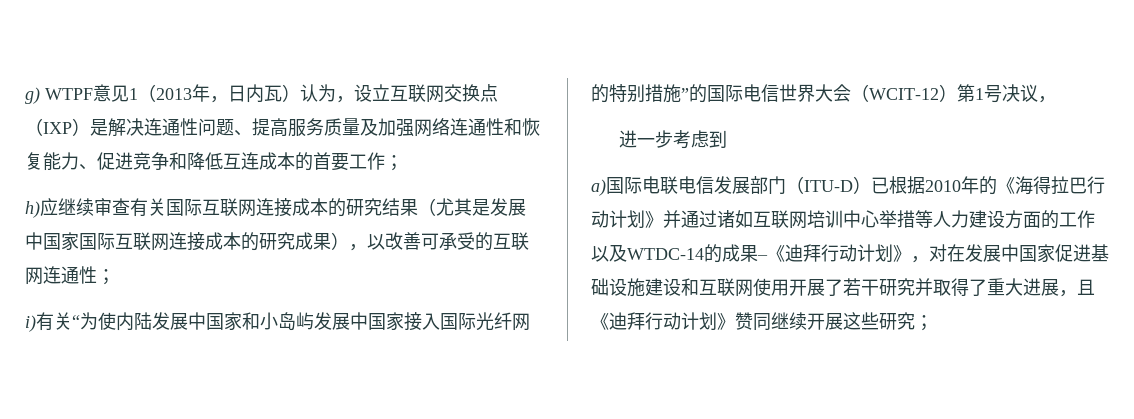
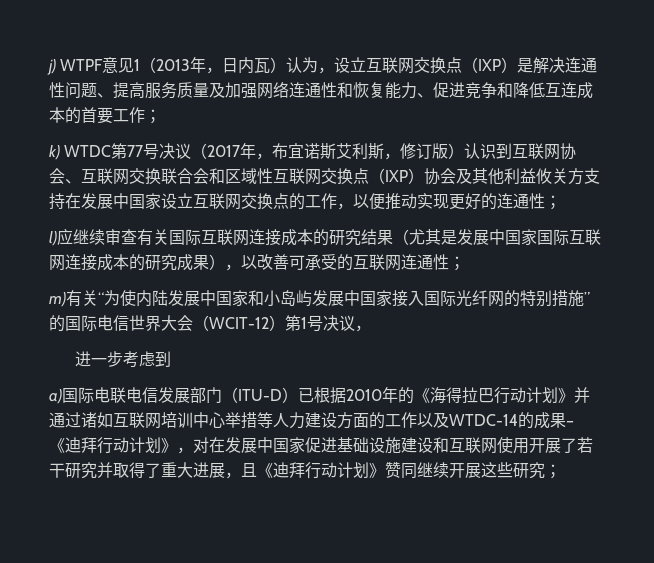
- g) WTPF意见1（2013年，日内瓦）认为，设立互联网交换点（IXP）是解决连通性问题、提高服务质量及加强网络连通性和恢复能力、促进竞争和降低互连成本的首要工作；
+ j) WTPF意见1（2013年，日内瓦）认为，设立互联网交换点（IXP）是解决连通性问题、提高服务质量及加强网络连通性和恢复能力、促进竞争和降低互连成本的首要工作；
- h)应继续审查有关国际互联网连接成本的研究结果（尤其是发展中国家国际互联网连接成本的研究成果），以改善可承受的互联网连通性；
+ k) WTDC第77号决议（2017年，布宜诺斯艾利斯，修订版）认识到互联网协会、互联网交换联合会和区域性互联网交换点（IXP）协会及其他利益攸关方支持在发展中国家设立互联网交换点的工作，以便推动实现更好的连通性；
+ l)应继续审查有关国际互联网连接成本的研究结果（尤其是发展中国家国际互联网连接成本的研究成果），以改善可承受的互联网连通性；
- i)有关“为使内陆发展中国家和小岛屿发展中国家接入国际光纤网的特别措施”的国际电信世界大会（WCIT-12）第1号决议，
+ m)有关“为使内陆发展中国家和小岛屿发展中国家接入国际光纤网的特别措施”的国际电信世界大会（WCIT-12）第1号决议，

